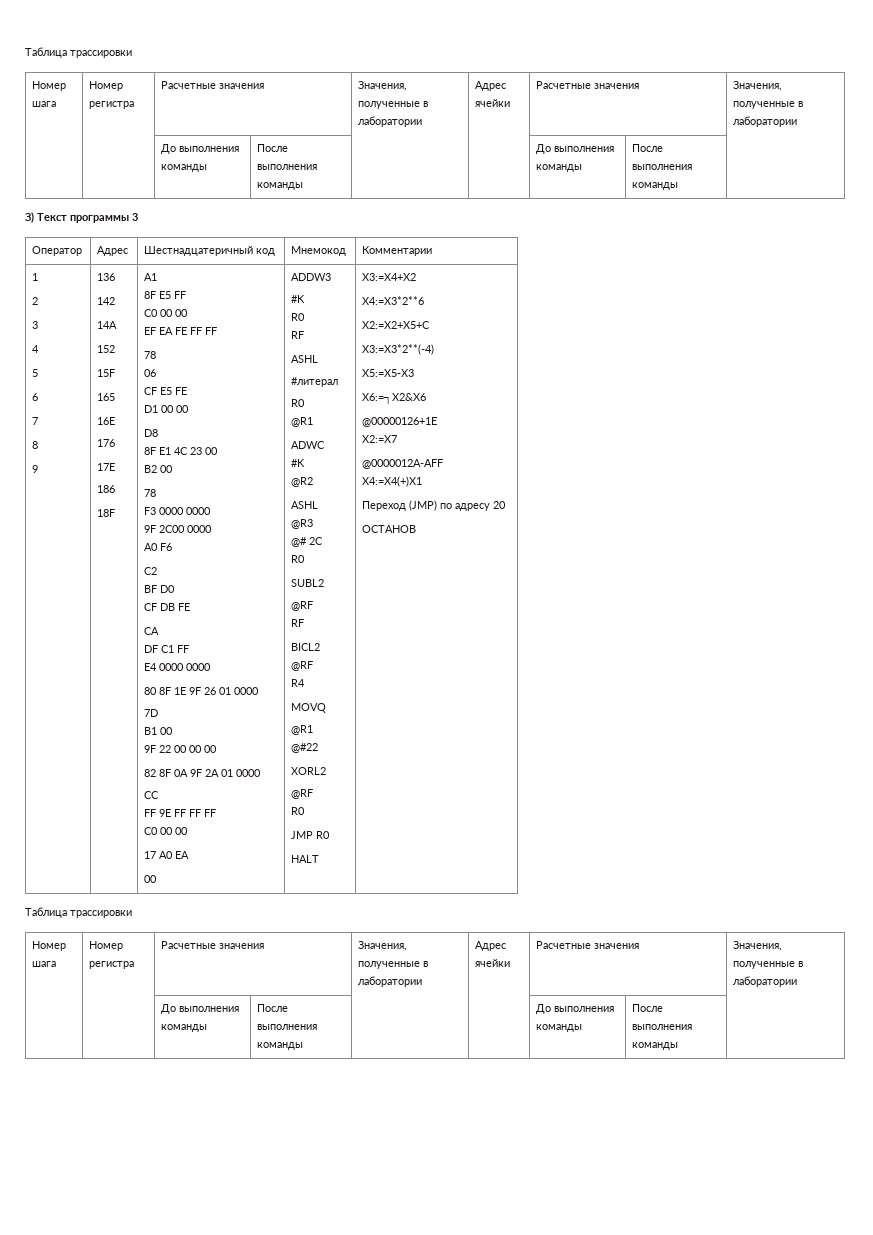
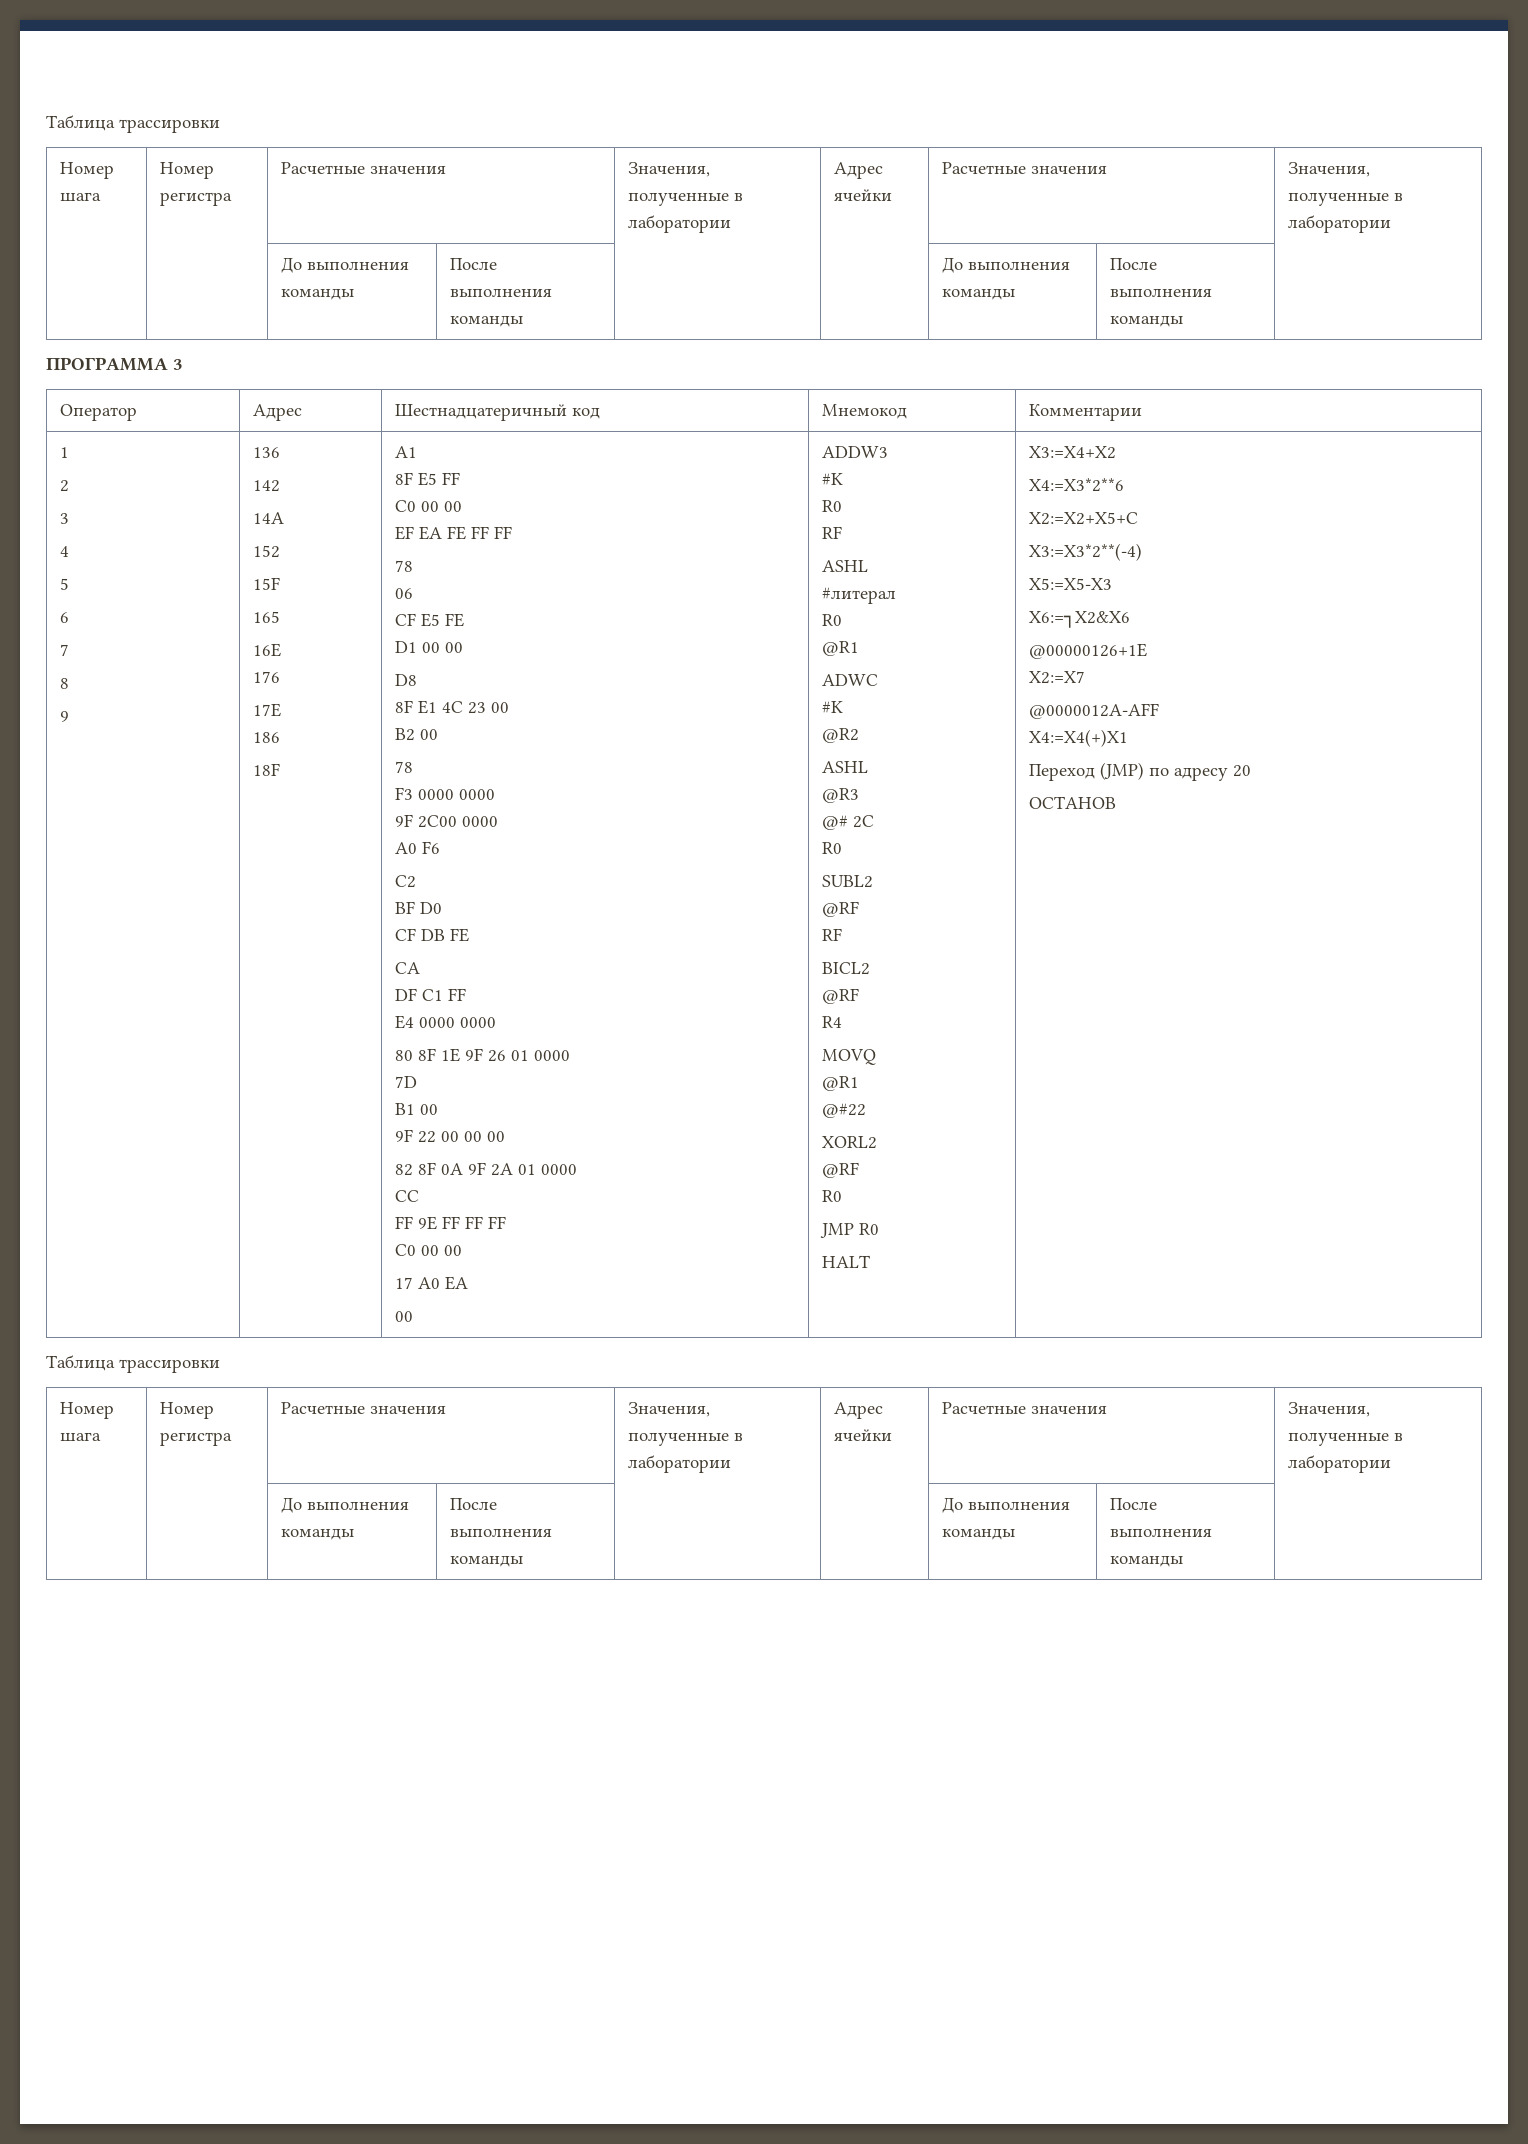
- З) Текст программы 3
+ ПРОГРАММА 3

